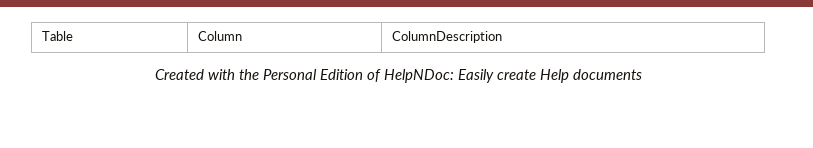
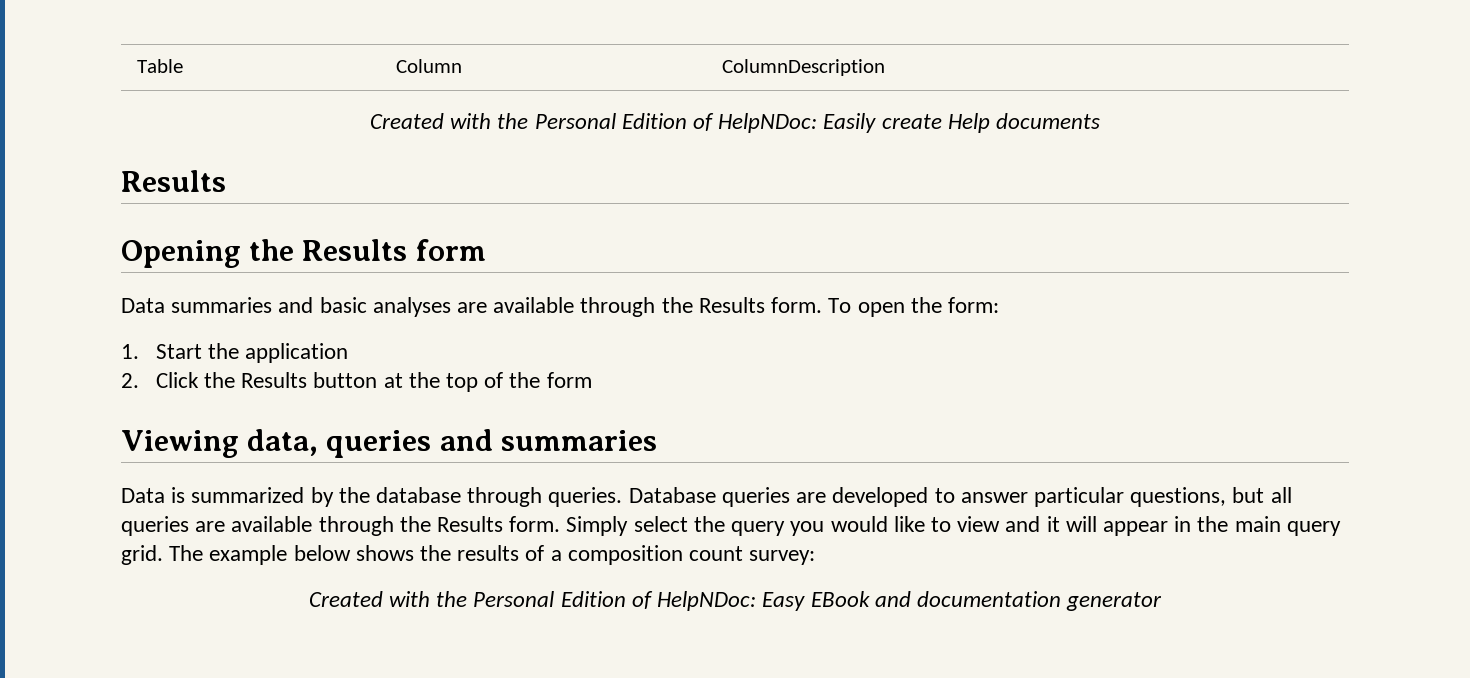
  Created with the Personal Edition of HelpNDoc: Easily create Help documents
+ Results
+ Opening the Results form
+ Data summaries and basic analyses are available through the Results form. To open the form:
+ 1. Start the application
+ 2. Click the Results button at the top of the form
+ Viewing data, queries and summaries
+ Data is summarized by the database through queries. Database queries are developed to answer particular questions, but all queries are available through the Results form. Simply select the query you would like to view and it will appear in the main query grid. The example below shows the results of a composition count survey:
+ Created with the Personal Edition of HelpNDoc: Easy EBook and documentation generator

